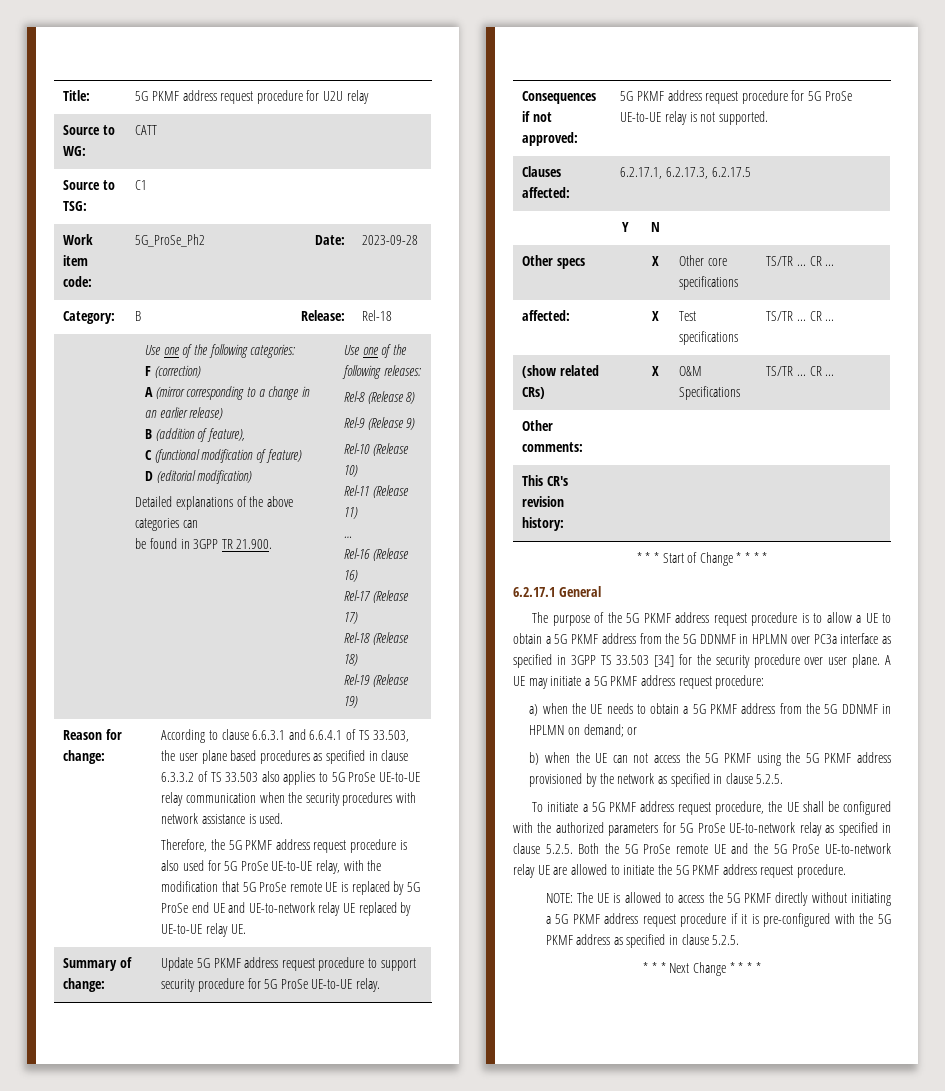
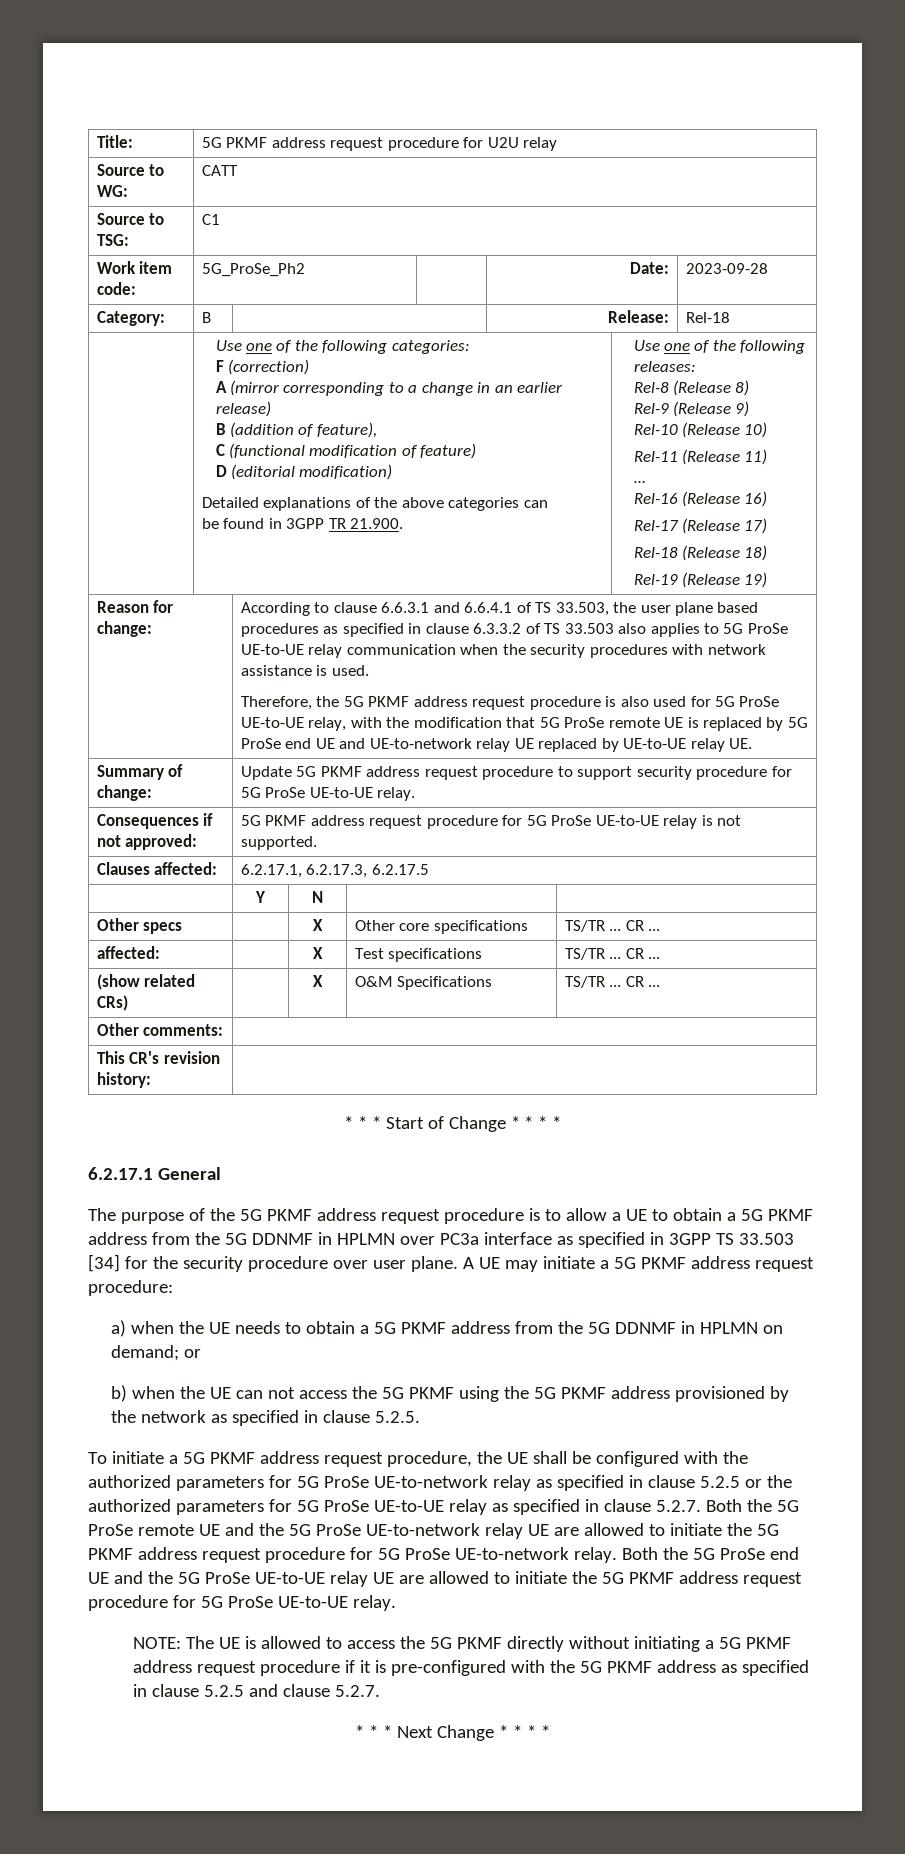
- To initiate a 5G PKMF address request procedure, the UE shall be configured with the authorized parameters for 5G ProSe UE-to-network relay as specified in clause 5.2.5. Both the 5G ProSe remote UE and the 5G ProSe UE-to-network relay UE are allowed to initiate the 5G PKMF address request procedure.
+ To initiate a 5G PKMF address request procedure, the UE shall be configured with the authorized parameters for 5G ProSe UE-to-network relay as specified in clause 5.2.5 or the authorized parameters for 5G ProSe UE-to-UE relay as specified in clause 5.2.7. Both the 5G ProSe remote UE and the 5G ProSe UE-to-network relay UE are allowed to initiate the 5G PKMF address request procedure for 5G ProSe UE-to-network relay. Both the 5G ProSe end UE and the 5G ProSe UE-to-UE relay UE are allowed to initiate the 5G PKMF address request procedure for 5G ProSe UE-to-UE relay.
- NOTE: The UE is allowed to access the 5G PKMF directly without initiating a 5G PKMF address request procedure if it is pre-configured with the 5G PKMF address as specified in clause 5.2.5.
+ NOTE: The UE is allowed to access the 5G PKMF directly without initiating a 5G PKMF address request procedure if it is pre-configured with the 5G PKMF address as specified in clause 5.2.5 and clause 5.2.7.

